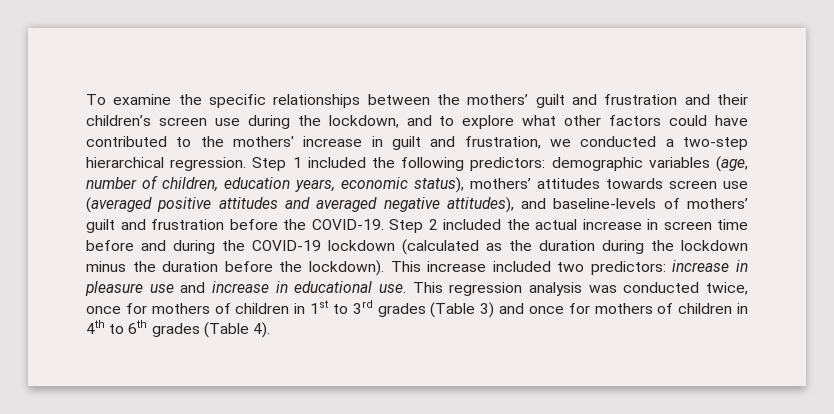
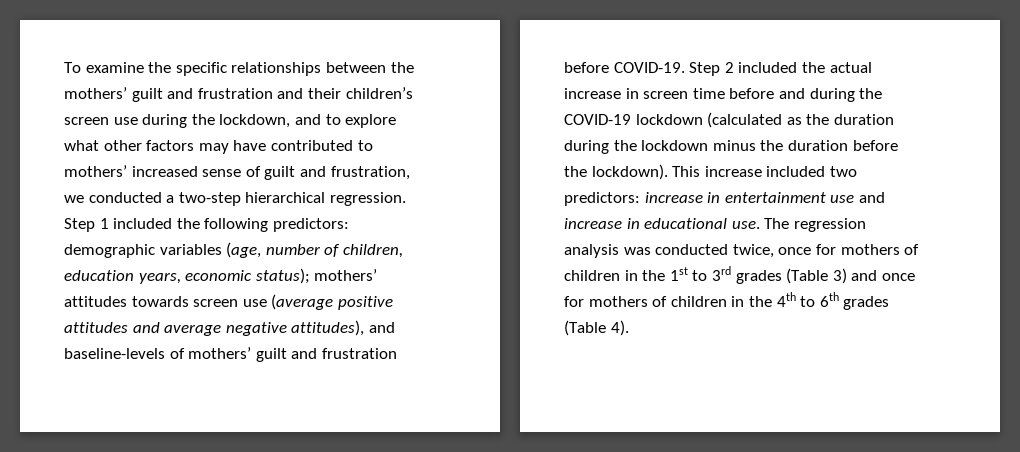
- To examine the specific relationships between the mothers’ guilt and frustration and their children’s screen use during the lockdown, and to explore what other factors could have contributed to the mothers' increase in guilt and frustration, we conducted a two-step hierarchical regression.
+ To examine the specific relationships between the mothers’ guilt and frustration and their children’s screen use during the lockdown, and to explore what other factors may have contributed to mothers’ increased sense of guilt and frustration, we conducted a two-step hierarchical regression.
- Step 1 included the following predictors: demographic variables (age, number of children, education years, economic status), mothers’ attitudes towards screen use (averaged positive attitudes and averaged negative attitudes), and baseline-levels of mothers’ guilt and frustration before the COVID-19.
+ Step 1 included the following predictors: demographic variables (age, number of children, education years, economic status); mothers’ attitudes towards screen use (average positive attitudes and average negative attitudes), and baseline-levels of mothers’ guilt and frustration before COVID-19.
- This increase included two predictors: increase in pleasure use and increase in educational use.
+ This increase included two predictors: increase in entertainment use and increase in educational use.
- This regression analysis was conducted twice, once for mothers of children in 1st to 3rd grades (Table 3) and once for mothers of children in 4th to 6th grades (Table 4).
+ The regression analysis was conducted twice, once for mothers of children in the 1st to 3rd grades (Table 3) and once for mothers of children in the 4th to 6th grades (Table 4).

